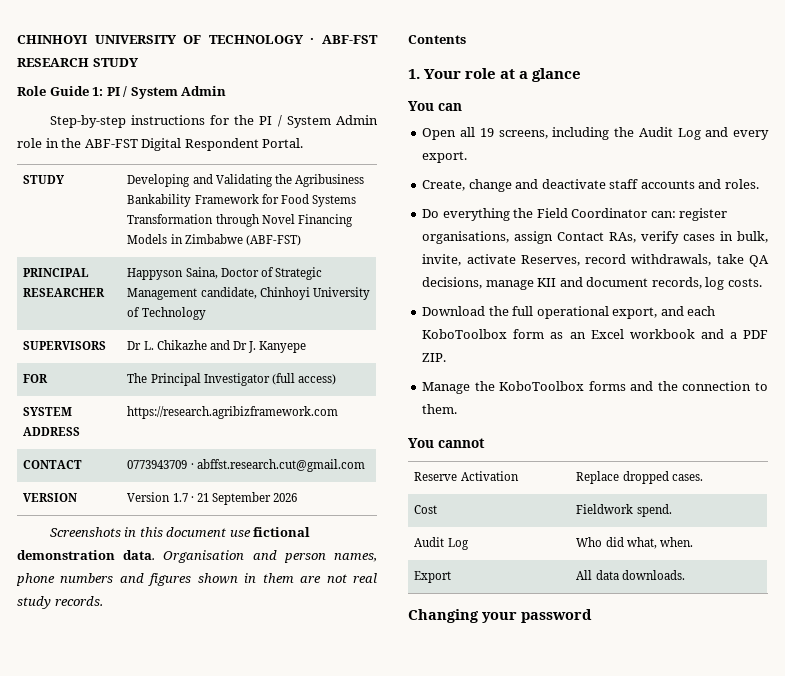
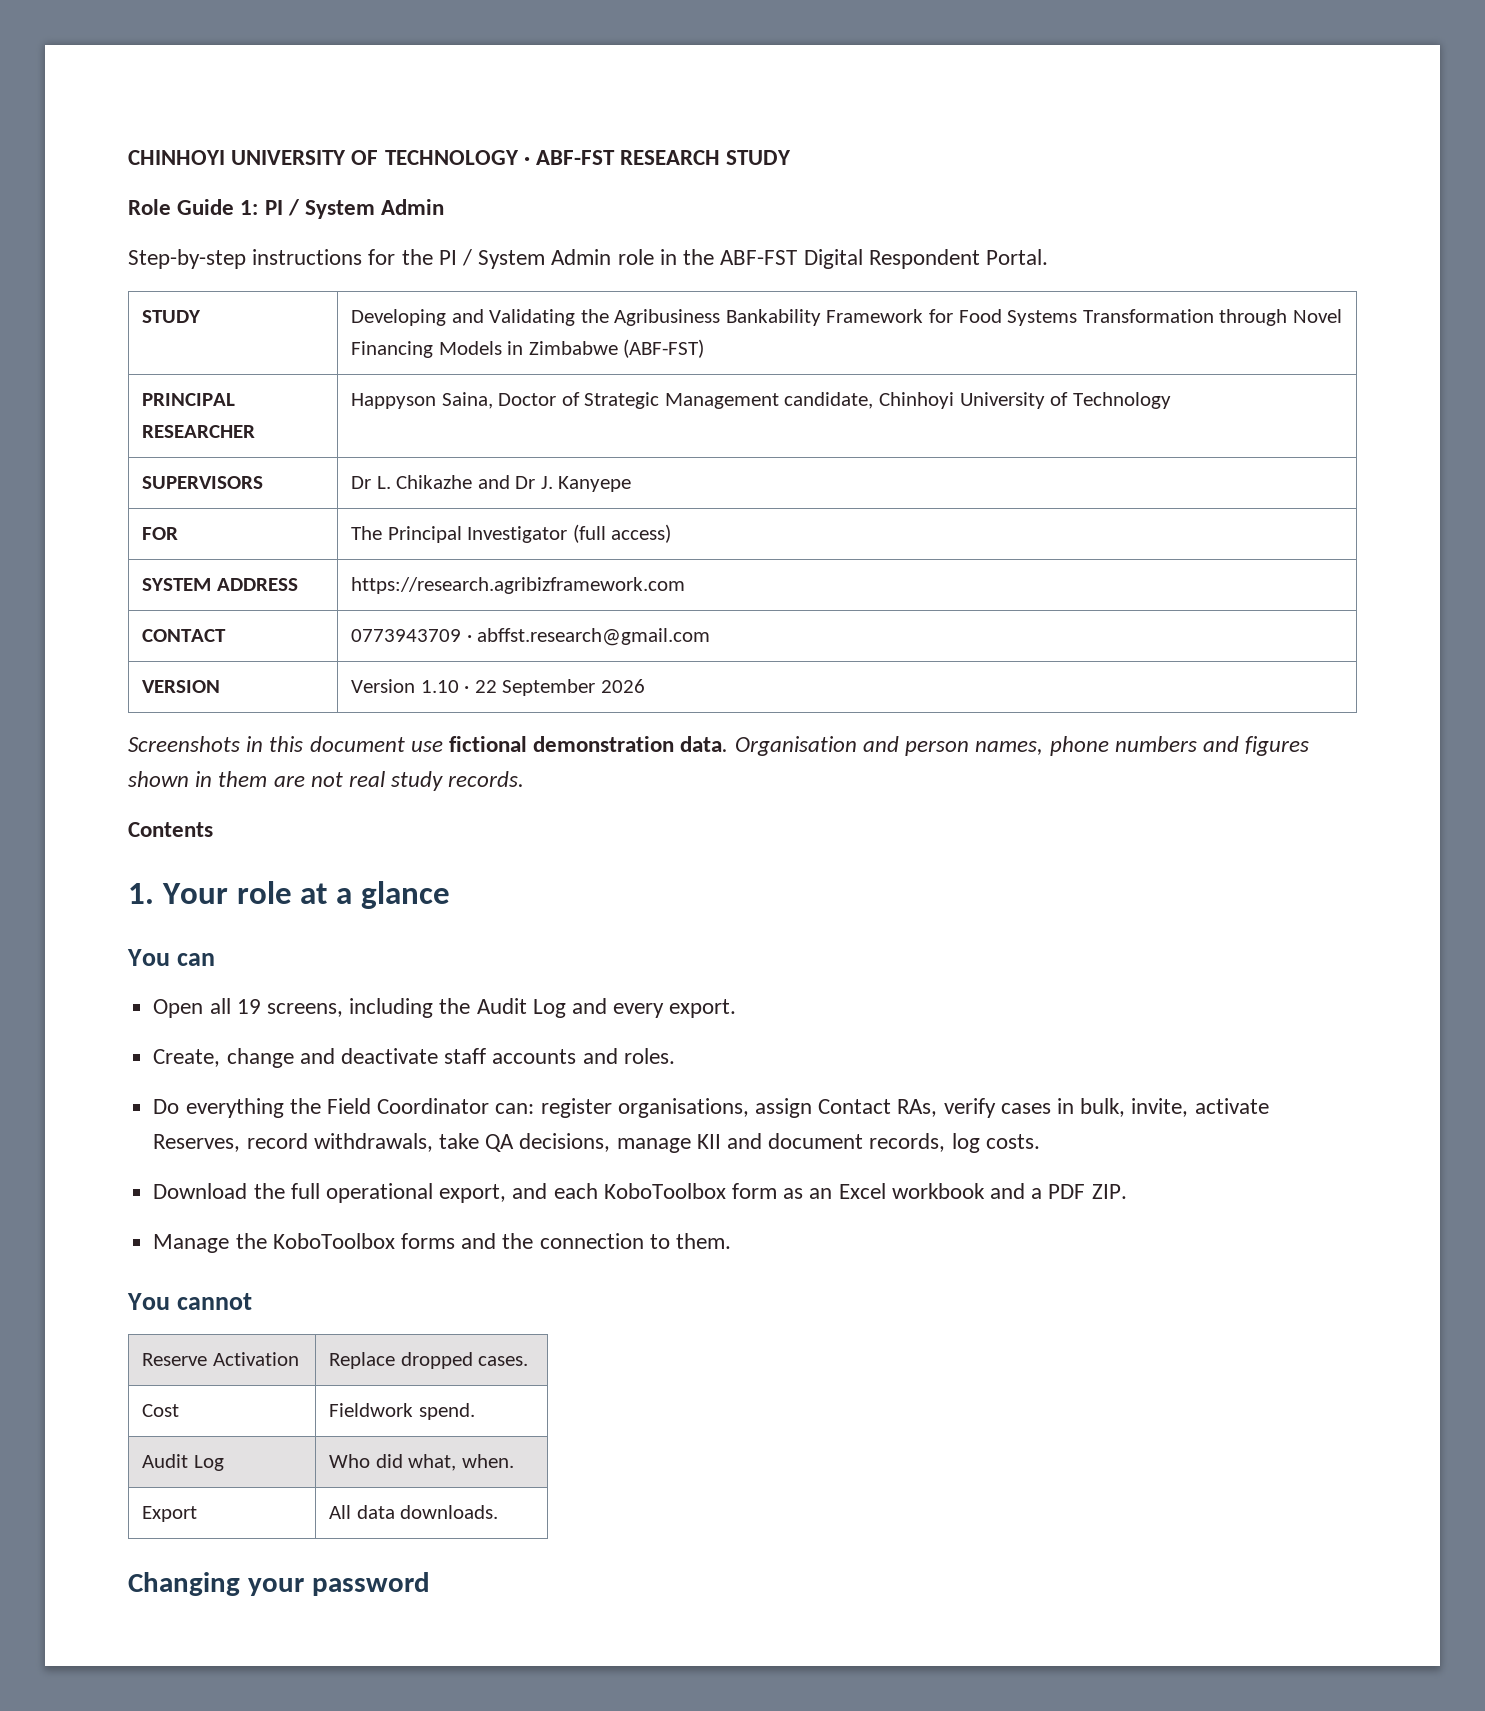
- CONTACT | 0773943709 · abffst.research.cut@gmail.com
+ CONTACT | 0773943709 · abffst.research@gmail.com
- VERSION | Version 1.7 · 21 September 2026
+ VERSION | Version 1.10 · 22 September 2026

